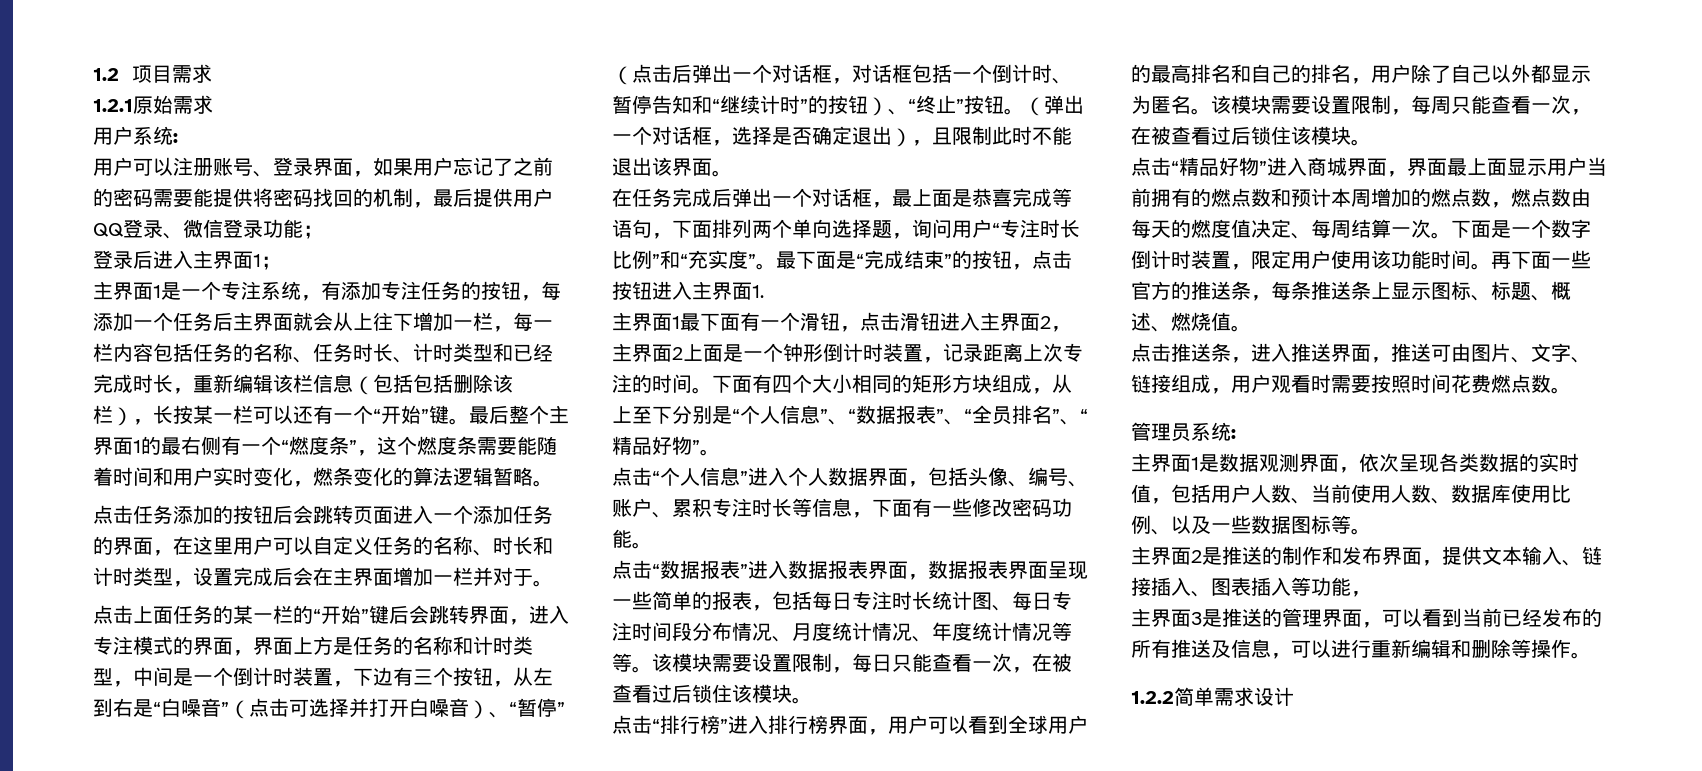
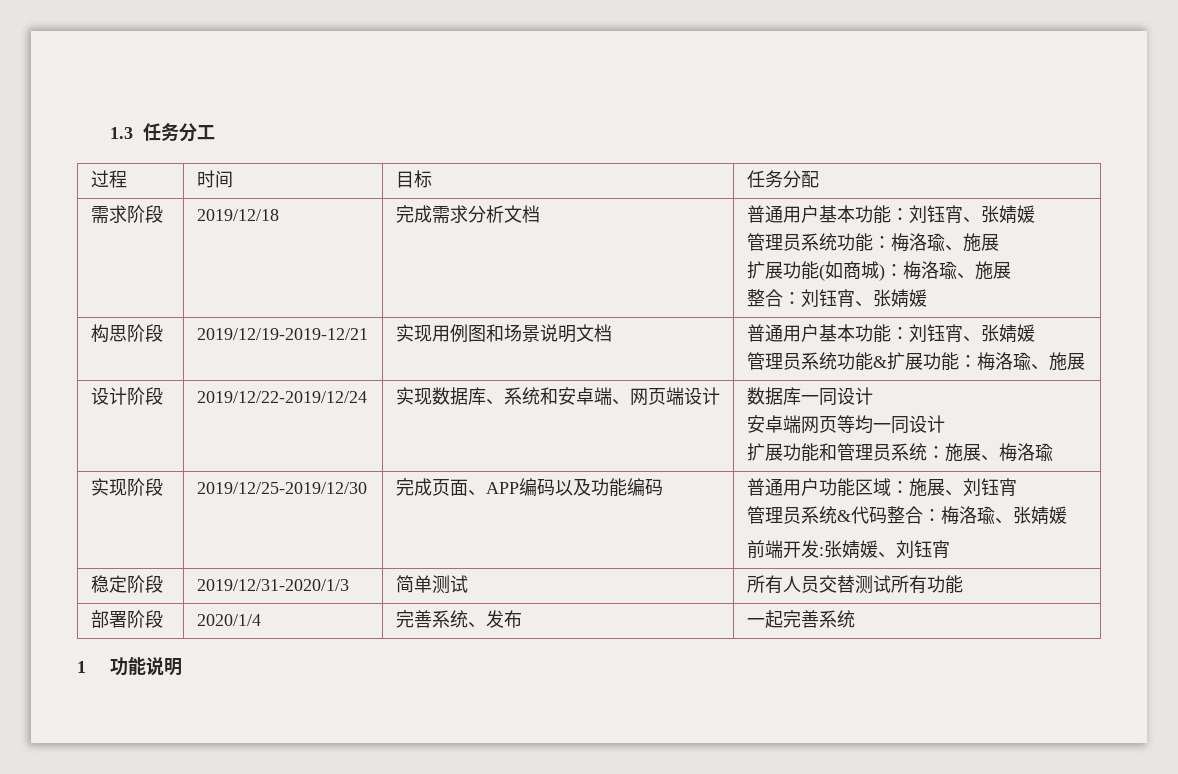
- 1.2项目需求
- 1.2.1原始需求
- 用户系统:
- 用户可以注册账号、登录界面，如果用户忘记了之前的密码需要能提供将密码找回的机制，最后提供用户QQ登录、微信登录功能；
- 登录后进入主界面1；
- 主界面1是一个专注系统，有添加专注任务的按钮，每添加一个任务后主界面就会从上往下增加一栏，每一栏内容包括任务的名称、任务时长、计时类型和已经完成时长，重新编辑该栏信息（包括包括删除该栏），长按某一栏可以还有一个“开始”键。最后整个主界面1的最右侧有一个“燃度条”，这个燃度条需要能随着时间和用户实时变化，燃条变化的算法逻辑暂略。
- 点击任务添加的按钮后会跳转页面进入一个添加任务的界面，在这里用户可以自定义任务的名称、时长和计时类型，设置完成后会在主界面增加一栏并对于。
- 点击上面任务的某一栏的“开始”键后会跳转界面，进入专注模式的界面，界面上方是任务的名称和计时类型，中间是一个倒计时装置，下边有三个按钮，从左到右是“白噪音”（点击可选择并打开白噪音）、“暂停”（点击后弹出一个对话框，对话框包括一个倒计时、暂停告知和“继续计时”的按钮）、“终止”按钮。（弹出一个对话框，选择是否确定退出），且限制此时不能退出该界面。
- 在任务完成后弹出一个对话框，最上面是恭喜完成等语句，下面排列两个单向选择题，询问用户“专注时长比例”和“充实度”。最下面是“完成结束”的按钮，点击按钮进入主界面1.
- 主界面1最下面有一个滑钮，点击滑钮进入主界面2，主界面2上面是一个钟形倒计时装置，记录距离上次专注的时间。下面有四个大小相同的矩形方块组成，从上至下分别是“个人信息”、“数据报表”、“全员排名”、“精品好物”。
- 点击“个人信息”进入个人数据界面，包括头像、编号、账户、累积专注时长等信息，下面有一些修改密码功能。
- 点击“数据报表”进入数据报表界面，数据报表界面呈现一些简单的报表，包括每日专注时长统计图、每日专注时间段分布情况、月度统计情况、年度统计情况等等。该模块需要设置限制，每日只能查看一次，在被查看过后锁住该模块。
- 点击“排行榜”进入排行榜界面，用户可以看到全球用户的最高排名和自己的排名，用户除了自己以外都显示为匿名。该模块需要设置限制，每周只能查看一次，在被查看过后锁住该模块。
- 点击“精品好物”进入商城界面，界面最上面显示用户当前拥有的燃点数和预计本周增加的燃点数，燃点数由每天的燃度值决定、每周结算一次。下面是一个数字倒计时装置，限定用户使用该功能时间。再下面一些官方的推送条，每条推送条上显示图标、标题、概述、燃烧值。
- 点击推送条，进入推送界面，推送可由图片、文字、链接组成，用户观看时需要按照时间花费燃点数。
- 管理员系统:
- 主界面1是数据观测界面，依次呈现各类数据的实时值，包括用户人数、当前使用人数、数据库使用比例、以及一些数据图标等。
- 主界面2是推送的制作和发布界面，提供文本输入、链接插入、图表插入等功能，
- 主界面3是推送的管理界面，可以看到当前已经发布的所有推送及信息，可以进行重新编辑和删除等操作。
- 1.2.2简单需求设计
+ 1.3任务分工
+ 过程 | 时间 | 目标 | 任务分配
+ 需求阶段 | 2019/12/18 | 完成需求分析文档 | 普通用户基本功能：刘钰宵、张婧媛
+ 管理员系统功能：梅洛瑜、施展
+ 扩展功能(如商城)：梅洛瑜、施展
+ 整合：刘钰宵、张婧媛
+ 构思阶段 | 2019/12/19-2019-12/21 | 实现用例图和场景说明文档 | 普通用户基本功能：刘钰宵、张婧媛
+ 管理员系统功能&扩展功能：梅洛瑜、施展
+ 设计阶段 | 2019/12/22-2019/12/24 | 实现数据库、系统和安卓端、网页端设计 | 数据库一同设计
+ 安卓端网页等均一同设计
+ 扩展功能和管理员系统：施展、梅洛瑜
+ 实现阶段 | 2019/12/25-2019/12/30 | 完成页面、APP编码以及功能编码 | 普通用户功能区域：施展、刘钰宵
+ 管理员系统&代码整合：梅洛瑜、张婧媛
+ 前端开发:张婧媛、刘钰宵
+ 稳定阶段 | 2019/12/31-2020/1/3 | 简单测试 | 所有人员交替测试所有功能
+ 部署阶段 | 2020/1/4 | 完善系统、发布 | 一起完善系统
+ 1功能说明

